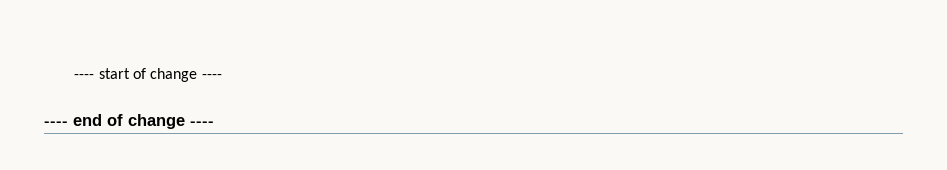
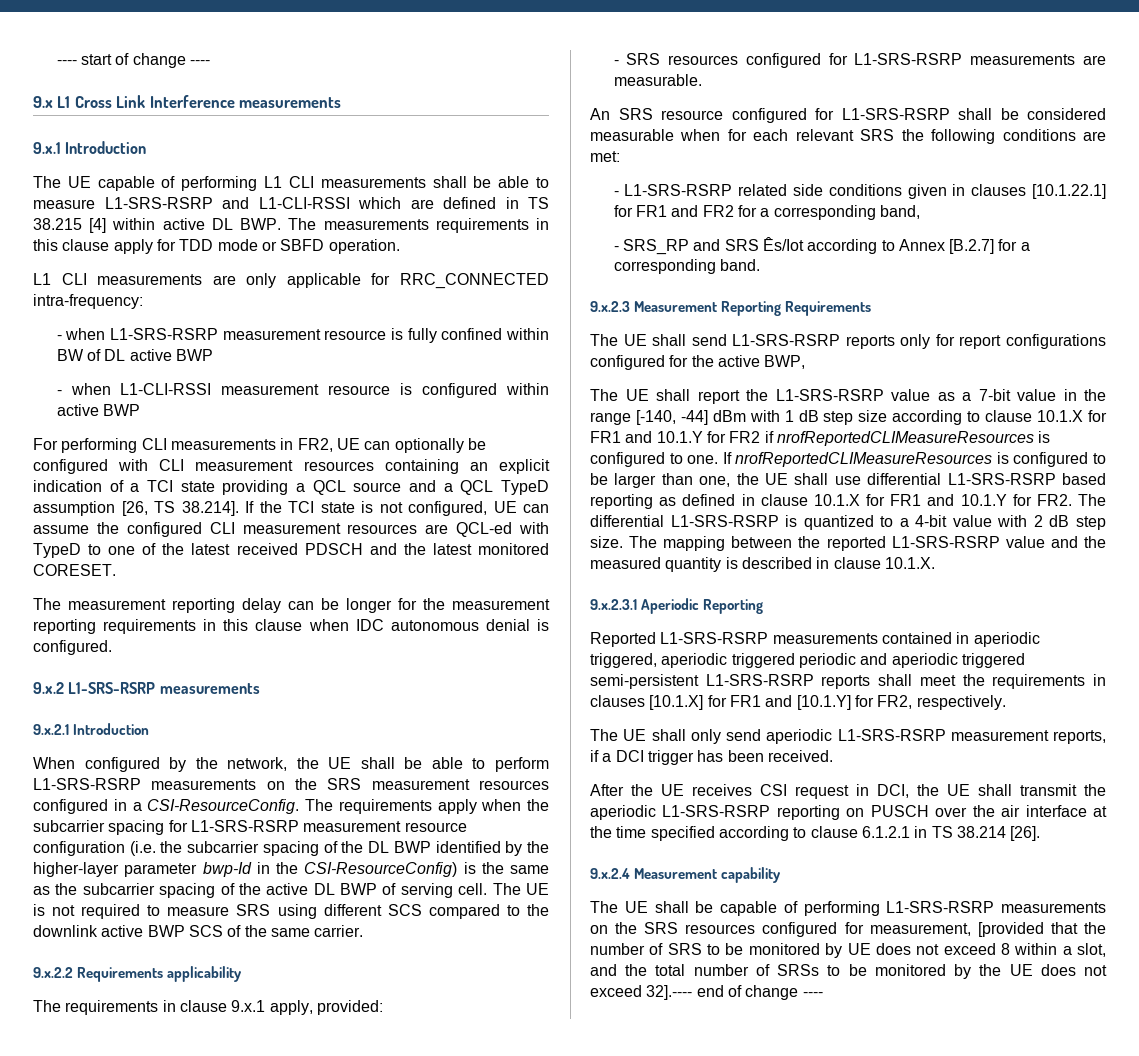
- ---- end of change ----
+ 9.x L1 Cross Link Interference measurements
+ 9.x.1 Introduction
+ The UE capable of performing L1 CLI measurements shall be able to measure L1-SRS-RSRP and L1-CLI-RSSI which are defined in TS 38.215 [4] within active DL BWP. The measurements requirements in this clause apply for TDD mode or SBFD operation.
+ L1 CLI measurements are only applicable for RRC_CONNECTED intra-frequency:
+ - when L1-SRS-RSRP measurement resource is fully confined within BW of DL active BWP
+ - when L1-CLI-RSSI measurement resource is configured within active BWP
+ For performing CLI measurements in FR2, UE can optionally be configured with CLI measurement resources containing an explicit indication of a TCI state providing a QCL source and a QCL TypeD assumption [26, TS 38.214]. If the TCI state is not configured, UE can assume the configured CLI measurement resources are QCL-ed with TypeD to one of the latest received PDSCH and the latest monitored CORESET.
+ The measurement reporting delay can be longer for the measurement reporting requirements in this clause when IDC autonomous denial is configured.
+ 9.x.2 L1-SRS-RSRP measurements
+ 9.x.2.1 Introduction
+ When configured by the network, the UE shall be able to perform L1-SRS-RSRP measurements on the SRS measurement resources configured in a CSI-ResourceConfig. The requirements apply when the subcarrier spacing for L1-SRS-RSRP measurement resource configuration (i.e. the subcarrier spacing of the DL BWP identified by the higher-layer parameter bwp-Id in the CSI-ResourceConfig) is the same as the subcarrier spacing of the active DL BWP of serving cell. The UE is not required to measure SRS using different SCS compared to the downlink active BWP SCS of the same carrier.
+ 9.x.2.2 Requirements applicability
+ The requirements in clause 9.x.1 apply, provided:
+ - SRS resources configured for L1-SRS-RSRP measurements are measurable.
+ An SRS resource configured for L1-SRS-RSRP shall be considered measurable when for each relevant SRS the following conditions are met:
+ - L1-SRS-RSRP related side conditions given in clauses [10.1.22.1] for FR1 and FR2 for a corresponding band,
+ - SRS_RP and SRS Ês/Iot according to Annex [B.2.7] for a corresponding band.
+ 9.x.2.3 Measurement Reporting Requirements
+ The UE shall send L1-SRS-RSRP reports only for report configurations configured for the active BWP,
+ The UE shall report the L1-SRS-RSRP value as a 7-bit value in the range [-140, -44] dBm with 1 dB step size according to clause 10.1.X for FR1 and 10.1.Y for FR2 if nrofReportedCLIMeasureResources is configured to one. If nrofReportedCLIMeasureResources is configured to be larger than one, the UE shall use differential L1-SRS-RSRP based reporting as defined in clause 10.1.X for FR1 and 10.1.Y for FR2. The differential L1-SRS-RSRP is quantized to a 4-bit value with 2 dB step size. The mapping between the reported L1-SRS-RSRP value and the measured quantity is described in clause 10.1.X.
+ 9.x.2.3.1 Aperiodic Reporting
+ Reported L1-SRS-RSRP measurements contained in aperiodic triggered, aperiodic triggered periodic and aperiodic triggered semi-persistent L1-SRS-RSRP reports shall meet the requirements in clauses [10.1.X] for FR1 and [10.1.Y] for FR2, respectively.
+ The UE shall only send aperiodic L1-SRS-RSRP measurement reports, if a DCI trigger has been received.
+ After the UE receives CSI request in DCI, the UE shall transmit the aperiodic L1-SRS-RSRP reporting on PUSCH over the air interface at the time specified according to clause 6.1.2.1 in TS 38.214 [26].
+ 9.x.2.4 Measurement capability
+ The UE shall be capable of performing L1-SRS-RSRP measurements on the SRS resources configured for measurement, [provided that the number of SRS to be monitored by UE does not exceed 8 within a slot, and the total number of SRSs to be monitored by the UE does not exceed 32].---- end of change ----

